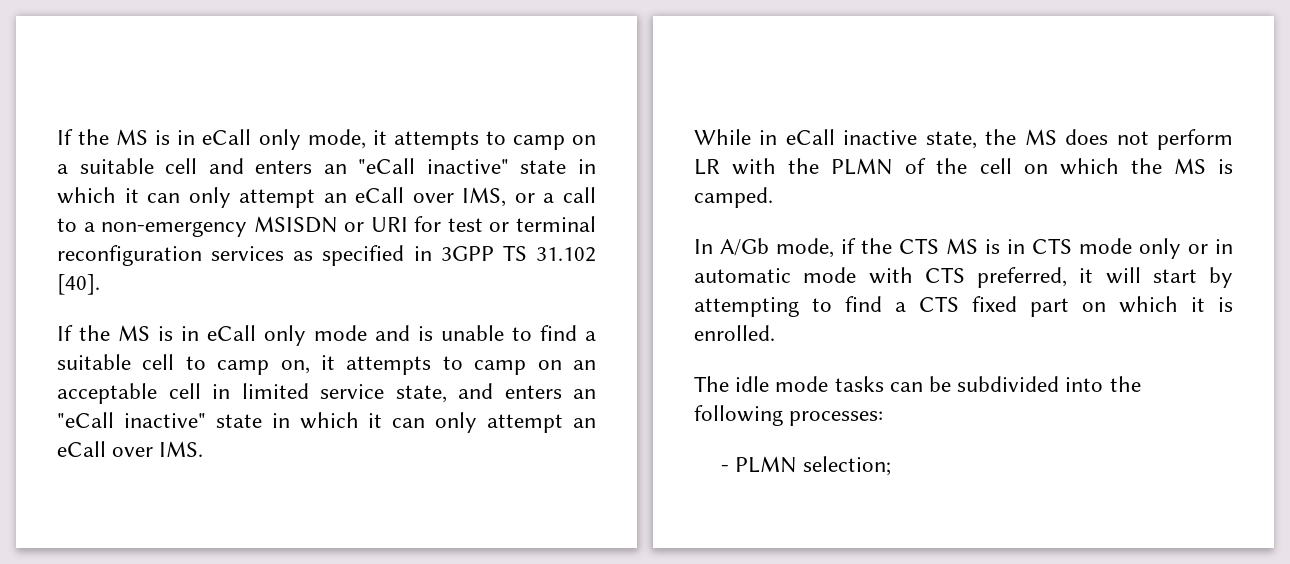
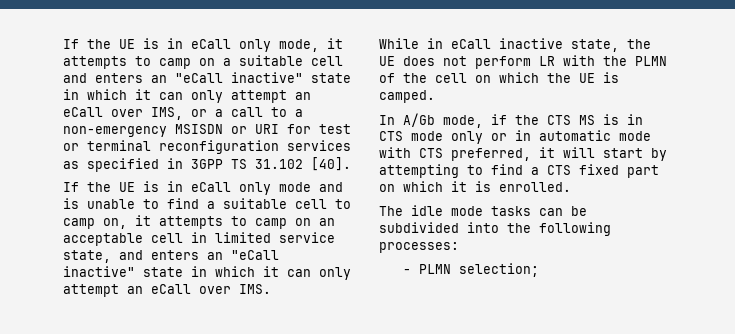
- If the MS is in eCall only mode, it attempts to camp on a suitable cell and enters an "eCall inactive" state in which it can only attempt an eCall over IMS, or a call to a non-emergency MSISDN or URI for test or terminal reconfiguration services as specified in 3GPP TS 31.102 [40].
+ If the UE is in eCall only mode, it attempts to camp on a suitable cell and enters an "eCall inactive" state in which it can only attempt an eCall over IMS, or a call to a non-emergency MSISDN or URI for test or terminal reconfiguration services as specified in 3GPP TS 31.102 [40].
- If the MS is in eCall only mode and is unable to find a suitable cell to camp on, it attempts to camp on an acceptable cell in limited service state, and enters an "eCall inactive" state in which it can only attempt an eCall over IMS.
+ If the UE is in eCall only mode and is unable to find a suitable cell to camp on, it attempts to camp on an acceptable cell in limited service state, and enters an "eCall inactive" state in which it can only attempt an eCall over IMS.
- While in eCall inactive state, the MS does not perform LR with the PLMN of the cell on which the MS is camped.
+ While in eCall inactive state, the UE does not perform LR with the PLMN of the cell on which the UE is camped.

